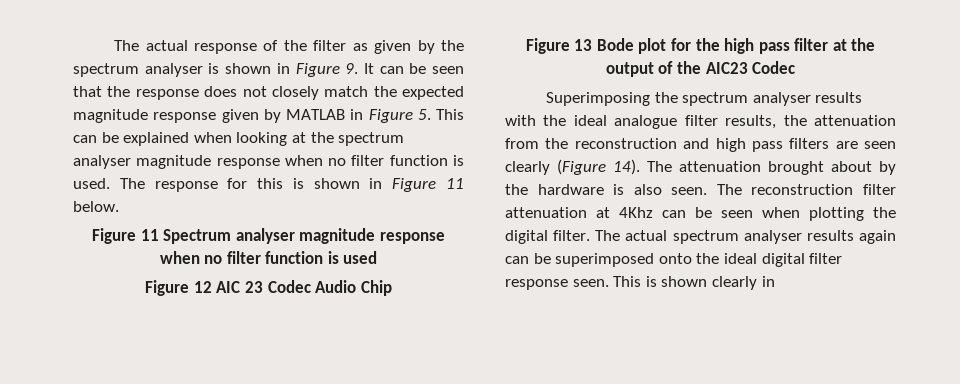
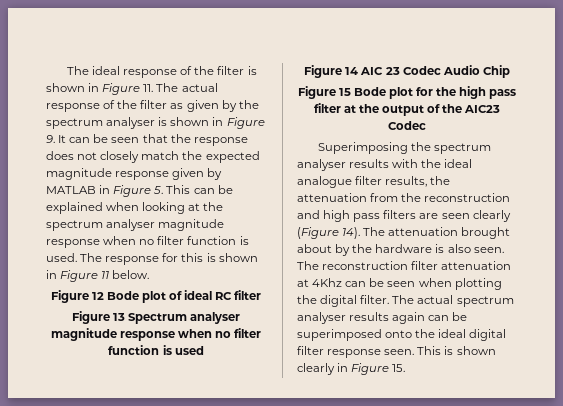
- The actual response of the filter as given by the spectrum analyser is shown in Figure 9. It can be seen that the response does not closely match the expected magnitude response given by MATLAB in Figure 5. This can be explained when looking at the spectrum analyser magnitude response when no filter function is used.
+ The ideal response of the filter is shown in Figure 11. The actual response of the filter as given by the spectrum analyser is shown in Figure 9. It can be seen that the response does not closely match the expected magnitude response given by MATLAB in Figure 5. This can be explained when looking at the spectrum analyser magnitude response when no filter function is used.
- Figure 11 Spectrum analyser magnitude response when no filter function is used
+ Figure 12 Bode plot of ideal RC filter
+ Figure 13 Spectrum analyser magnitude response when no filter function is used
- Figure 12 AIC 23 Codec Audio Chip
+ Figure 14 AIC 23 Codec Audio Chip
- Figure 13 Bode plot for the high pass filter at the output of the AIC23 Codec
+ Figure 15 Bode plot for the high pass filter at the output of the AIC23 Codec
- This is shown clearly in
+ This is shown clearly in Figure 15.

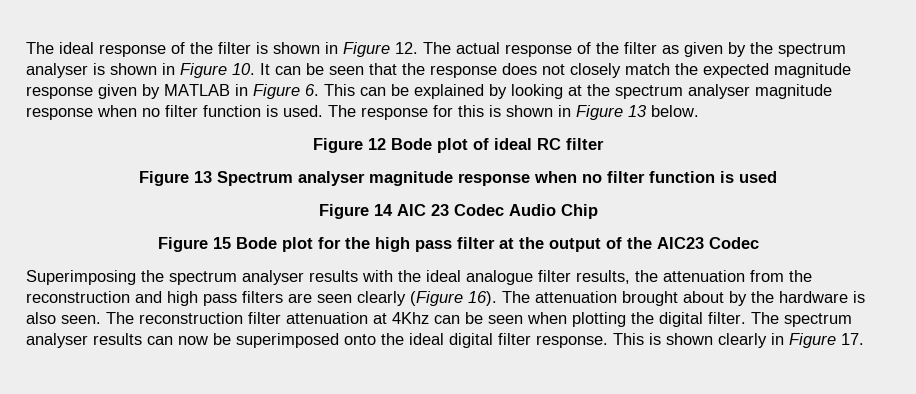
- The ideal response of the filter is shown in Figure 11. The actual response of the filter as given by the spectrum analyser is shown in Figure 9. It can be seen that the response does not closely match the expected magnitude response given by MATLAB in Figure 5. This can be explained when looking at the spectrum analyser magnitude response when no filter function is used.
+ The ideal response of the filter is shown in Figure 12. The actual response of the filter as given by the spectrum analyser is shown in Figure 10. It can be seen that the response does not closely match the expected magnitude response given by MATLAB in Figure 6. This can be explained by looking at the spectrum analyser magnitude response when no filter function is used.
- The response for this is shown in Figure 11 below.
+ The response for this is shown in Figure 13 below.
- Superimposing the spectrum analyser results with the ideal analogue filter results, the attenuation from the reconstruction and high pass filters are seen clearly (Figure 14).
+ Superimposing the spectrum analyser results with the ideal analogue filter results, the attenuation from the reconstruction and high pass filters are seen clearly (Figure 16).
- The actual spectrum analyser results again can be superimposed onto the ideal digital filter response seen.
+ The spectrum analyser results can now be superimposed onto the ideal digital filter response.
- This is shown clearly in Figure 15.
+ This is shown clearly in Figure 17.

